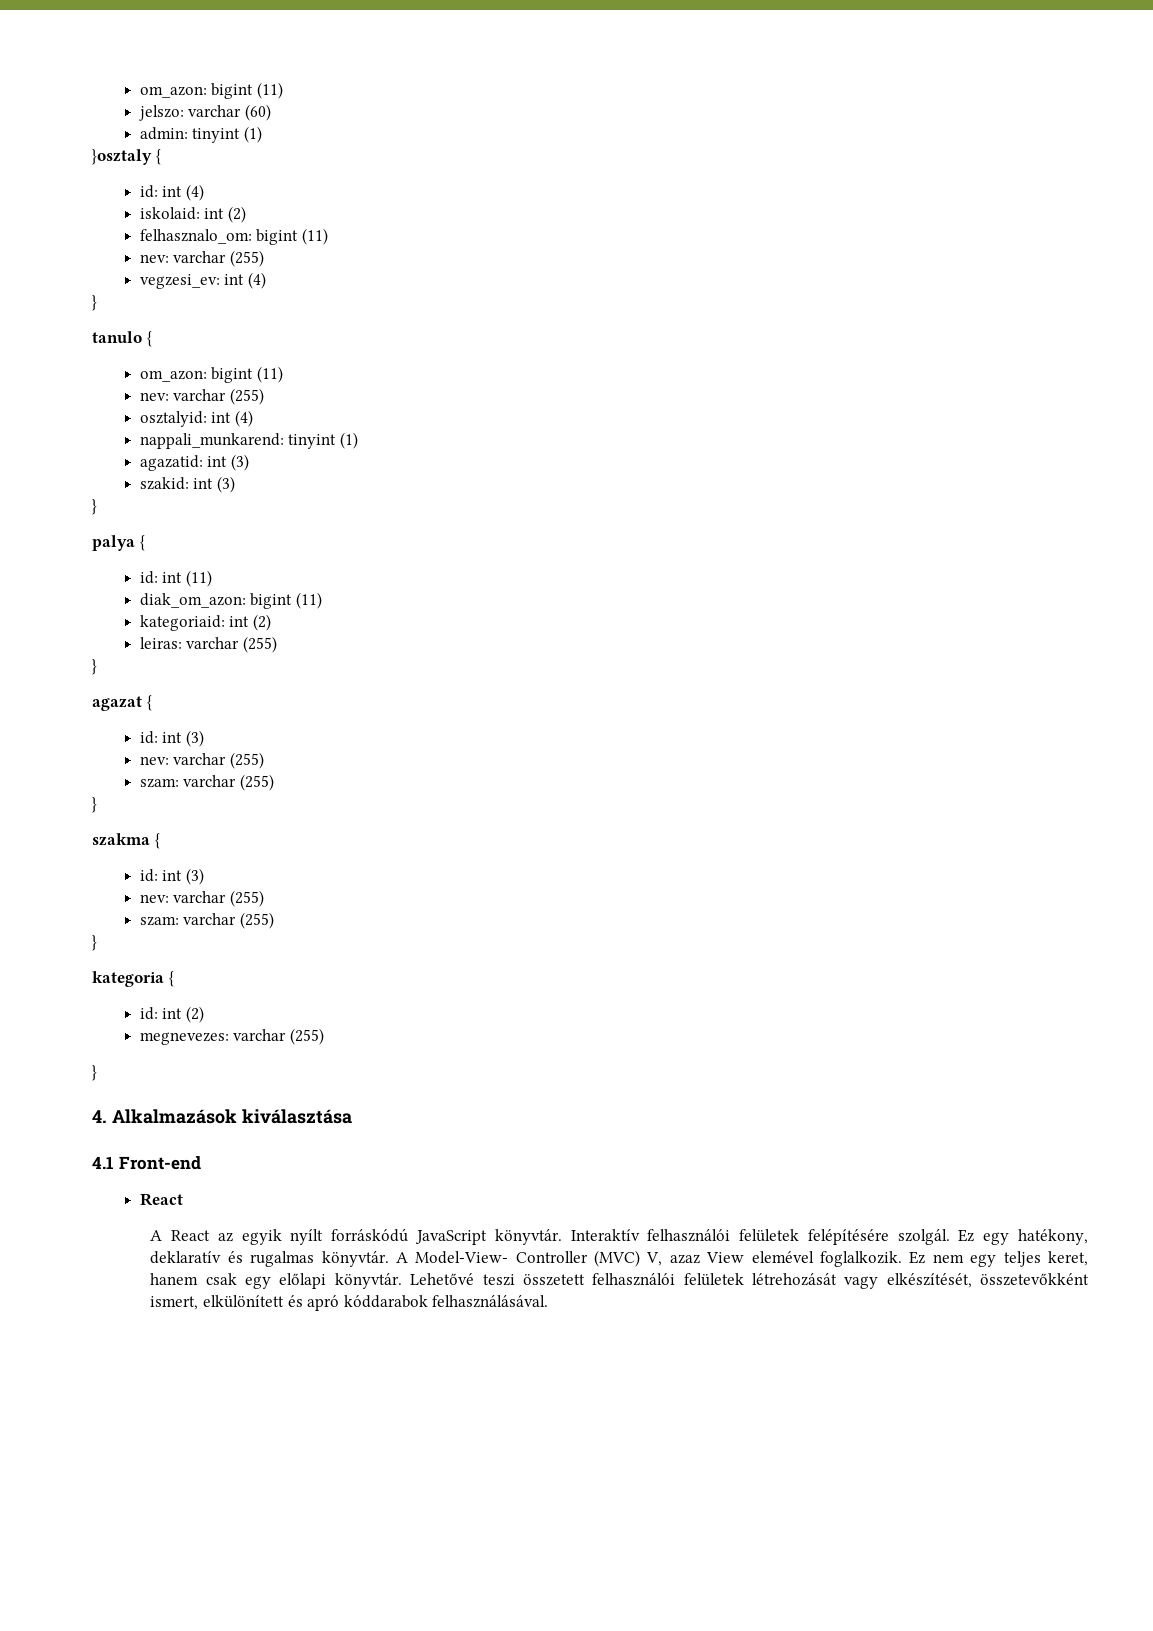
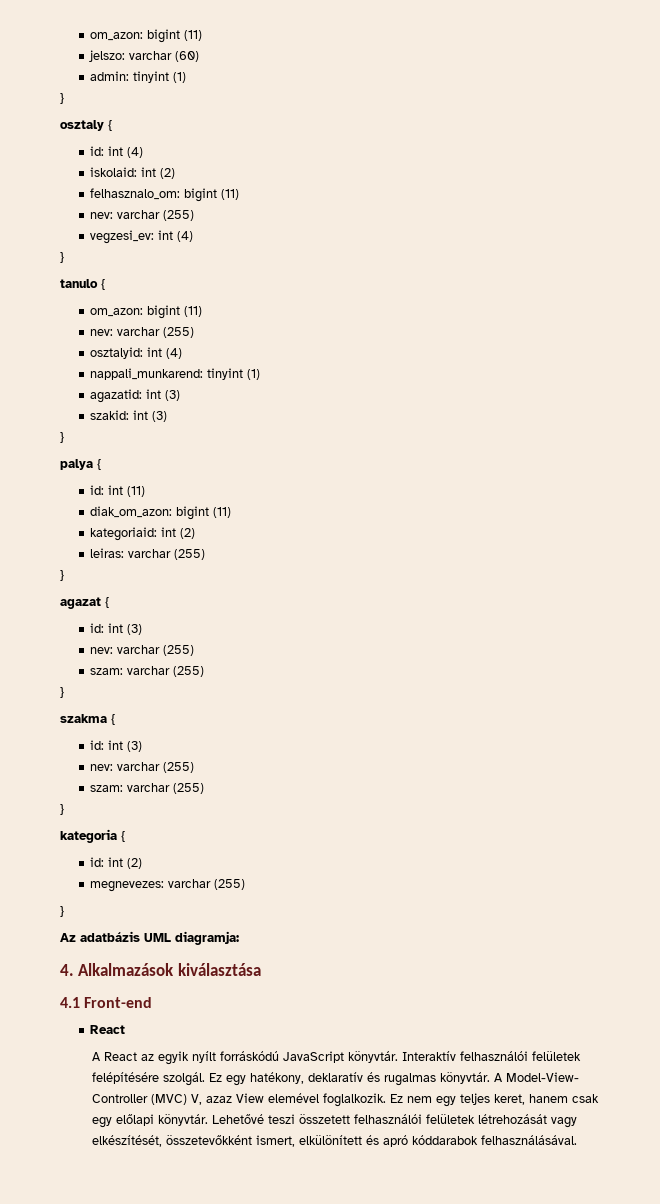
  admin: tinyint (1)
- }osztaly {
+ }
+ osztaly {
+ Az adatbázis UML diagramja:

